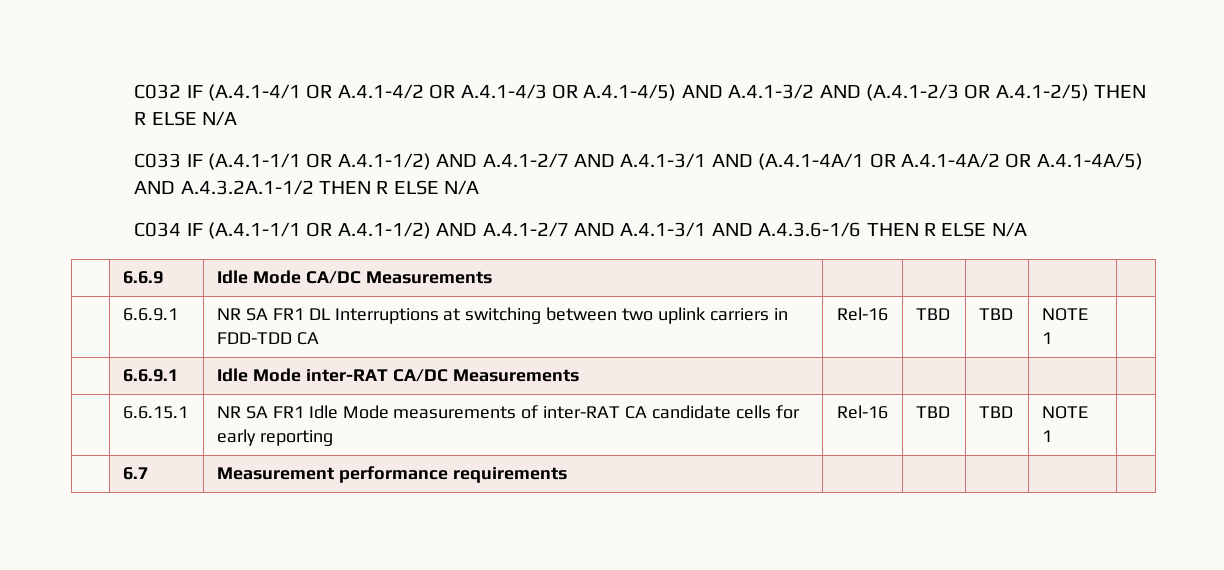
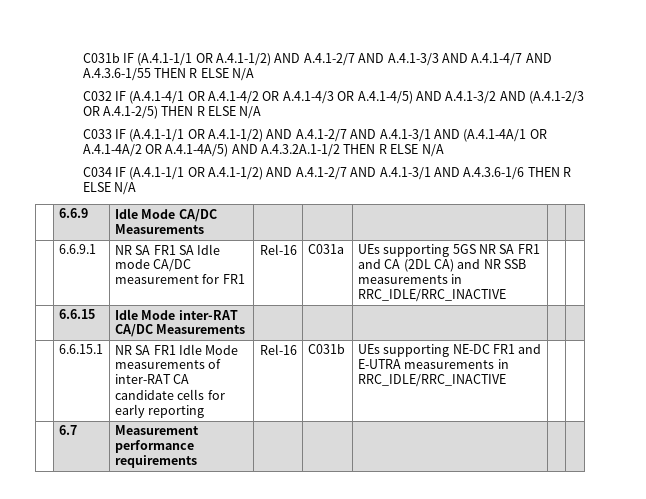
+ C031b IF (A.4.1-1/1 OR A.4.1-1/2) AND A.4.1-2/7 AND A.4.1-3/3 AND A.4.1-4/7 AND A.4.3.6-1/55 THEN R ELSE N/A
- | 6.6.9.1 | NR SA FR1 DL Interruptions at switching between two uplink carriers in FDD-TDD CA | Rel-16 | TBD | TBD | NOTE 1 |
- | 6.6.9.1 | Idle Mode inter-RAT CA/DC Measurements | | | | |
+ | 6.6.9.1 | NR SA FR1 SA Idle mode CA/DC measurement for FR1 | Rel-16 | C031a | UEs supporting 5GS NR SA FR1 and CA (2DL CA) and NR SSB measurements in RRC_IDLE/RRC_INACTIVE | |
+ | 6.6.15 | Idle Mode inter-RAT CA/DC Measurements | | | | |
- | 6.6.15.1 | NR SA FR1 Idle Mode measurements of inter-RAT CA candidate cells for early reporting | Rel-16 | TBD | TBD | NOTE 1 |
+ | 6.6.15.1 | NR SA FR1 Idle Mode measurements of inter-RAT CA candidate cells for early reporting | Rel-16 | C031b | UEs supporting NE-DC FR1 and E-UTRA measurements in RRC_IDLE/RRC_INACTIVE | |

